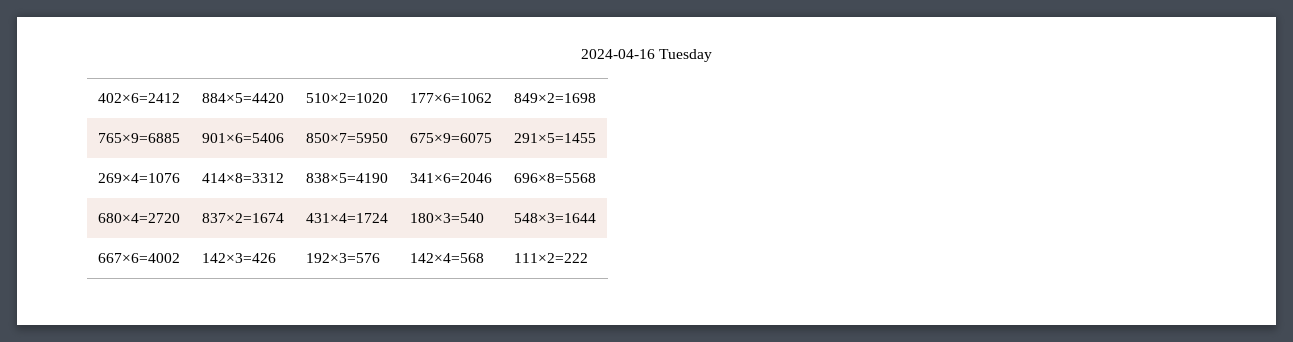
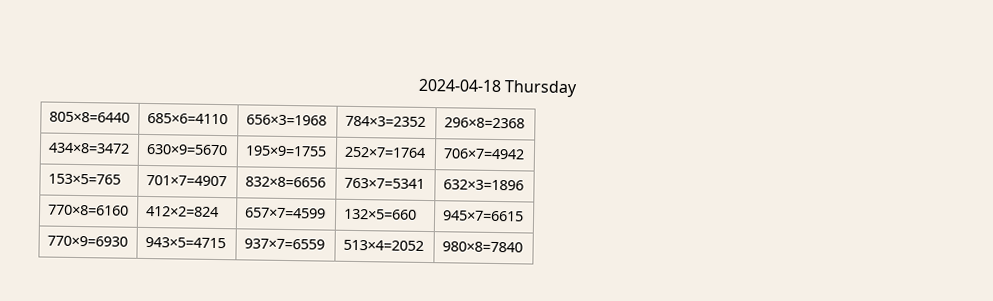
- 2024-04-16 Tuesday
- 402×6=2412 | 884×5=4420 | 510×2=1020 | 177×6=1062 | 849×2=1698
- 765×9=6885 | 901×6=5406 | 850×7=5950 | 675×9=6075 | 291×5=1455
- 269×4=1076 | 414×8=3312 | 838×5=4190 | 341×6=2046 | 696×8=5568
- 680×4=2720 | 837×2=1674 | 431×4=1724 | 180×3=540 | 548×3=1644
- 667×6=4002 | 142×3=426 | 192×3=576 | 142×4=568 | 111×2=222
+ 2024-04-18 Thursday
+ 805×8=6440 | 685×6=4110 | 656×3=1968 | 784×3=2352 | 296×8=2368
+ 434×8=3472 | 630×9=5670 | 195×9=1755 | 252×7=1764 | 706×7=4942
+ 153×5=765 | 701×7=4907 | 832×8=6656 | 763×7=5341 | 632×3=1896
+ 770×8=6160 | 412×2=824 | 657×7=4599 | 132×5=660 | 945×7=6615
+ 770×9=6930 | 943×5=4715 | 937×7=6559 | 513×4=2052 | 980×8=7840

